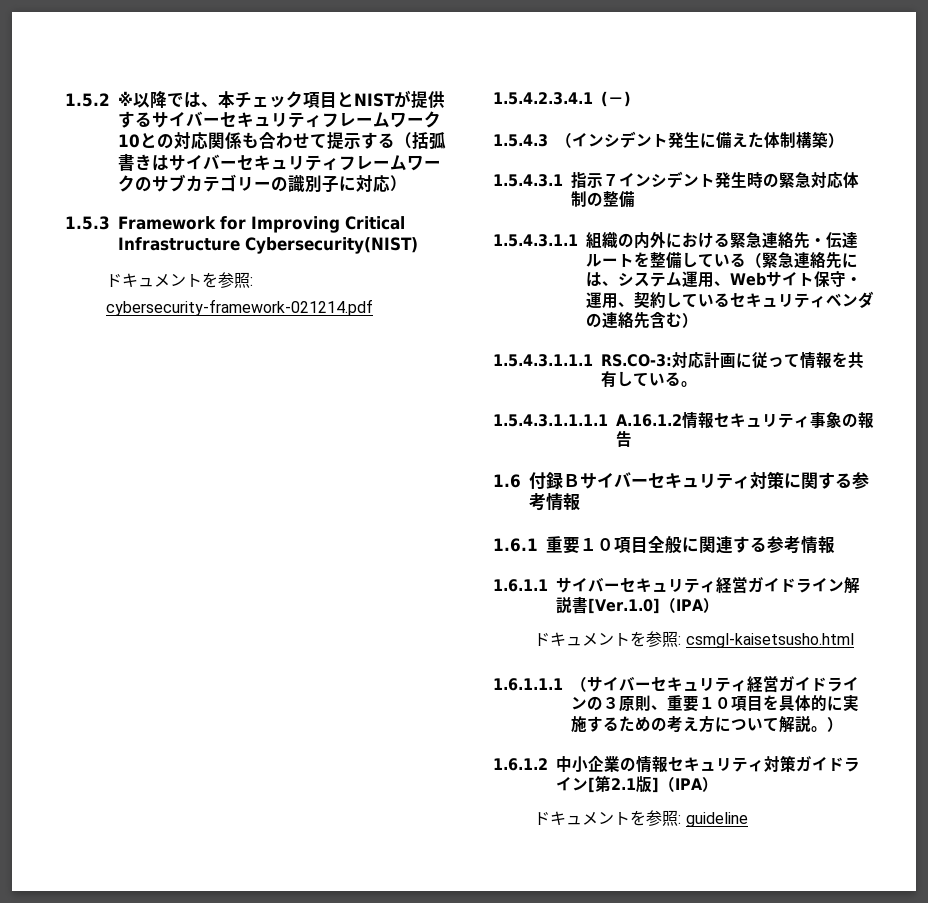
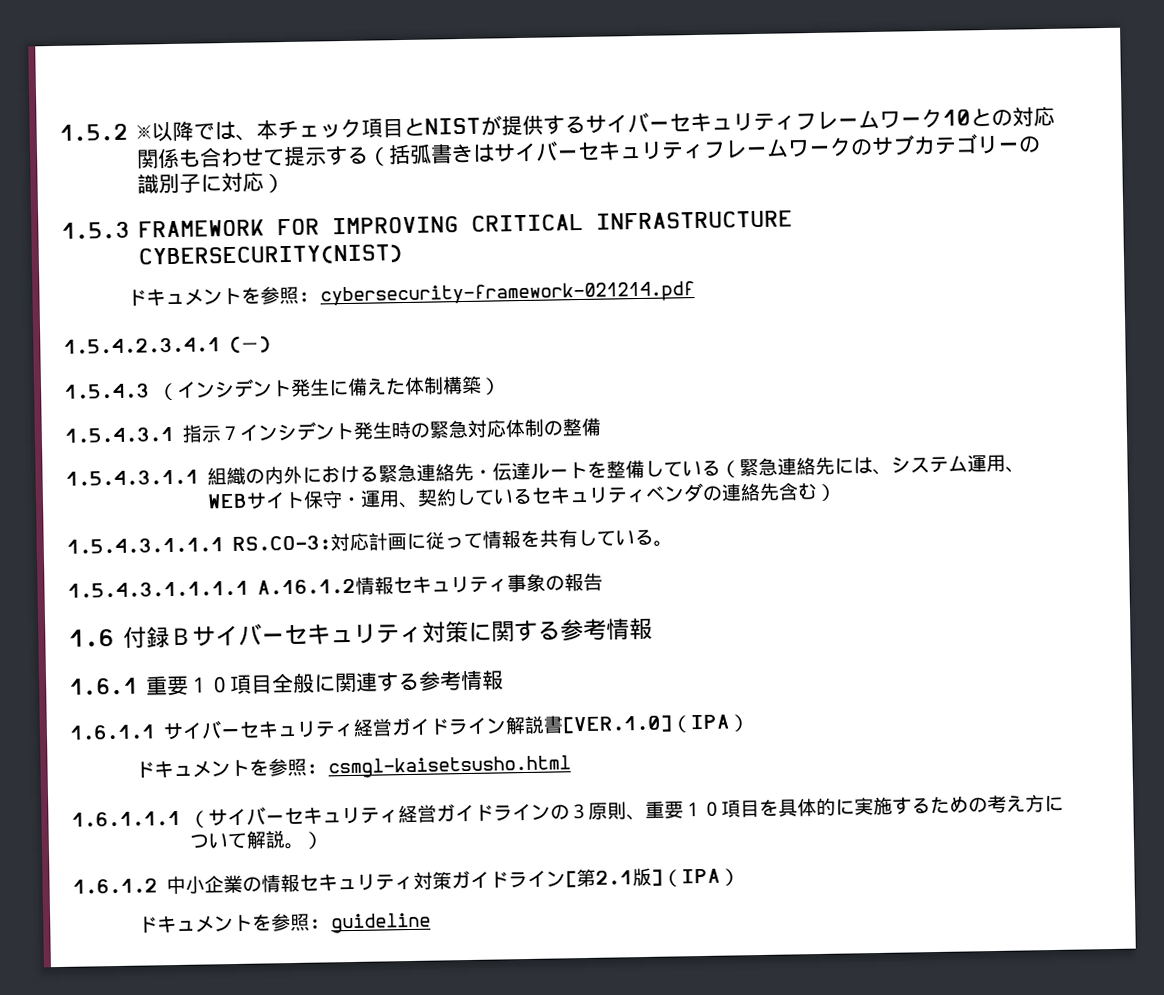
- 1.5.3 Framework for Improving Critical Infrastructure Cybersecurity(NIST)
+ 1.5.3 FRAMEWORK FOR IMPROVING CRITICAL INFRASTRUCTURE CYBERSECURITY(NIST)
- 1.5.4.3.1.1組織の内外における緊急連絡先・伝達ルートを整備している（緊急連絡先には、システム運用、Webサイト保守・運用、契約しているセキュリティベンダの連絡先含む）
+ 1.5.4.3.1.1組織の内外における緊急連絡先・伝達ルートを整備している（緊急連絡先には、システム運用、WEBサイト保守・運用、契約しているセキュリティベンダの連絡先含む）
- 1.6.1.1サイバーセキュリティ経営ガイドライン解説書[Ver.1.0]（IPA）
+ 1.6.1.1サイバーセキュリティ経営ガイドライン解説書[VER.1.0]（IPA）

